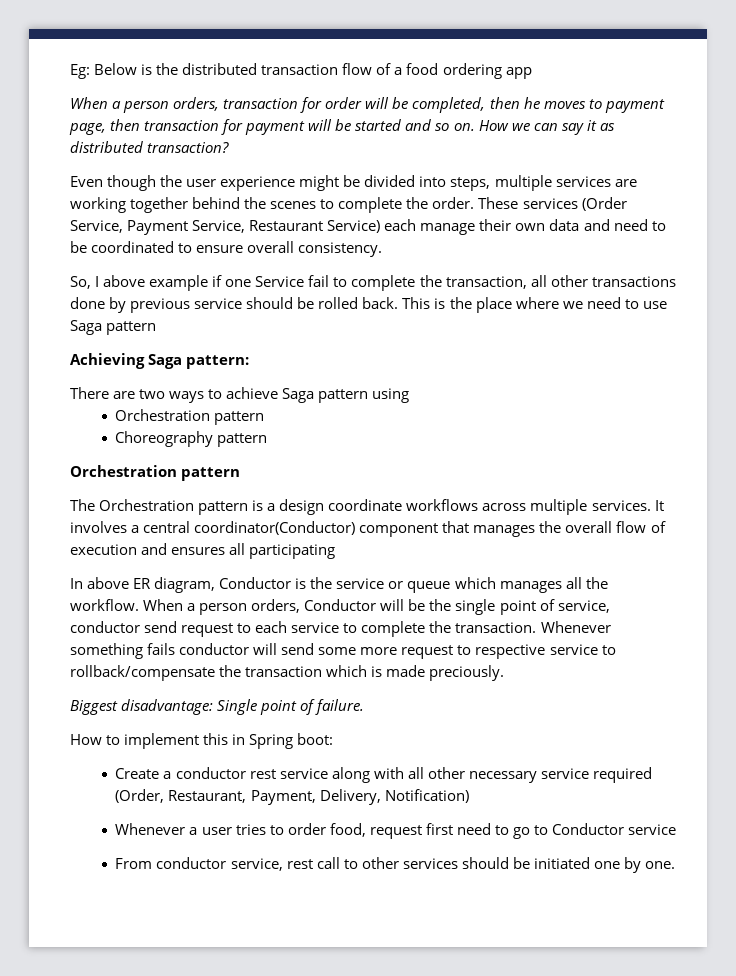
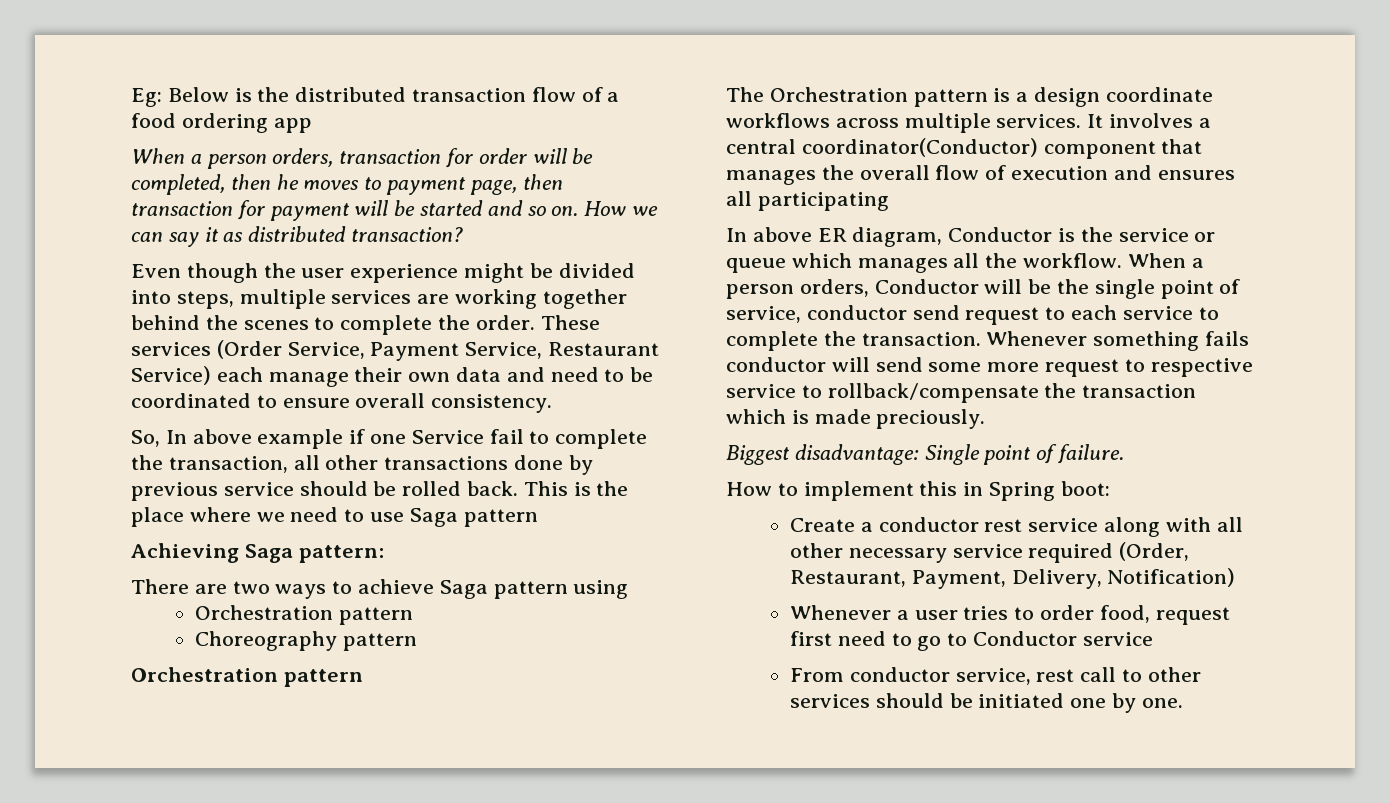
- So, I above example if one Service fail to complete the transaction, all other transactions done by previous service should be rolled back.
+ So, In above example if one Service fail to complete the transaction, all other transactions done by previous service should be rolled back.

